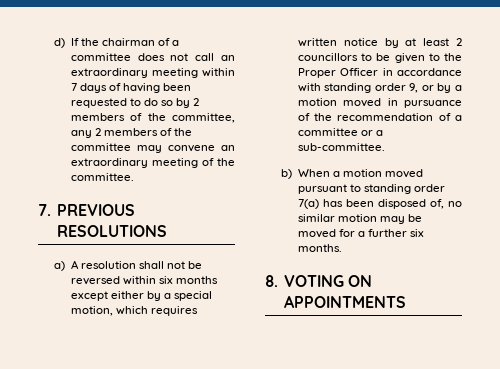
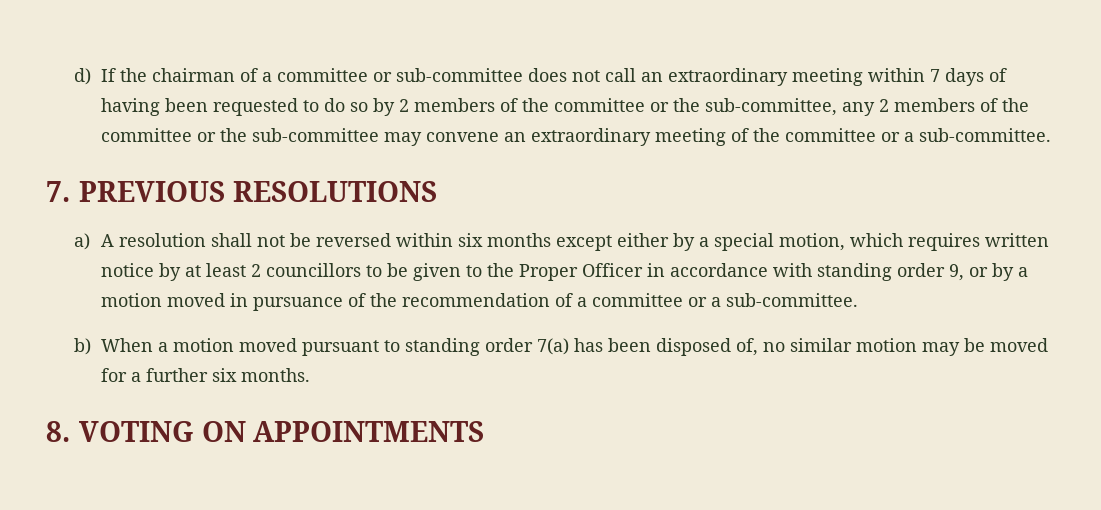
- d) If the chairman of a committee does not call an extraordinary meeting within 7 days of having been requested to do so by 2 members of the committee, any 2 members of the committee may convene an extraordinary meeting of the committee.
+ d) If the chairman of a committee or sub-committee does not call an extraordinary meeting within 7 days of having been requested to do so by 2 members of the committee or the sub-committee, any 2 members of the committee or the sub-committee may convene an extraordinary meeting of the committee or a sub-committee.

